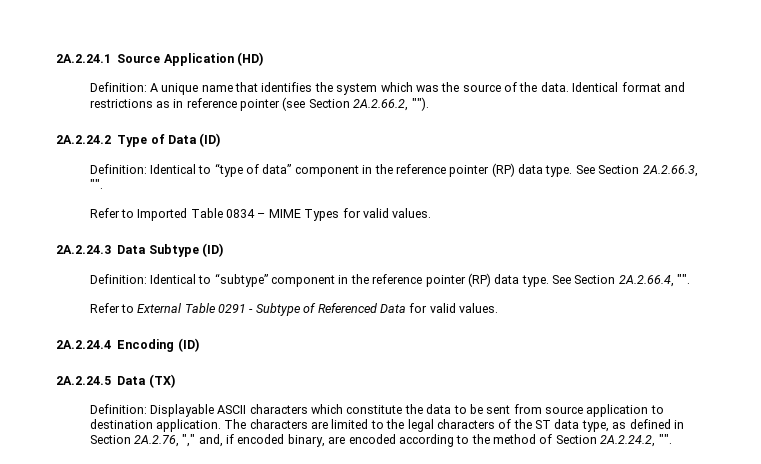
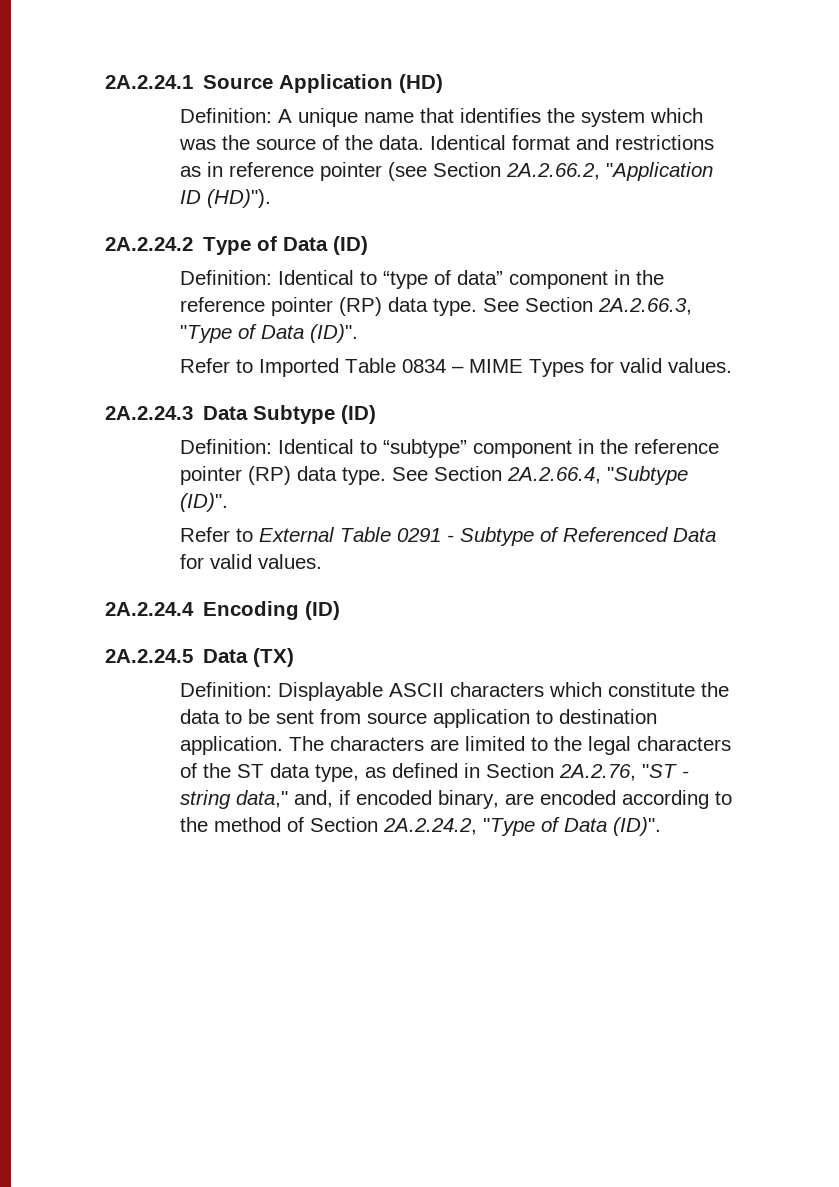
- Identical format and restrictions as in reference pointer (see Section 2A.2.66.2, "").
+ Identical format and restrictions as in reference pointer (see Section 2A.2.66.2, "Application ID (HD)").
- See Section 2A.2.66.3, "".
+ See Section 2A.2.66.3, "Type of Data (ID)".
- See Section 2A.2.66.4, "".
+ See Section 2A.2.66.4, "Subtype (ID)".
- The characters are limited to the legal characters of the ST data type, as defined in Section 2A.2.76, "," and, if encoded binary, are encoded according to the method of Section 2A.2.24.2, "".
+ The characters are limited to the legal characters of the ST data type, as defined in Section 2A.2.76, "ST - string data," and, if encoded binary, are encoded according to the method of Section 2A.2.24.2, "Type of Data (ID)".

